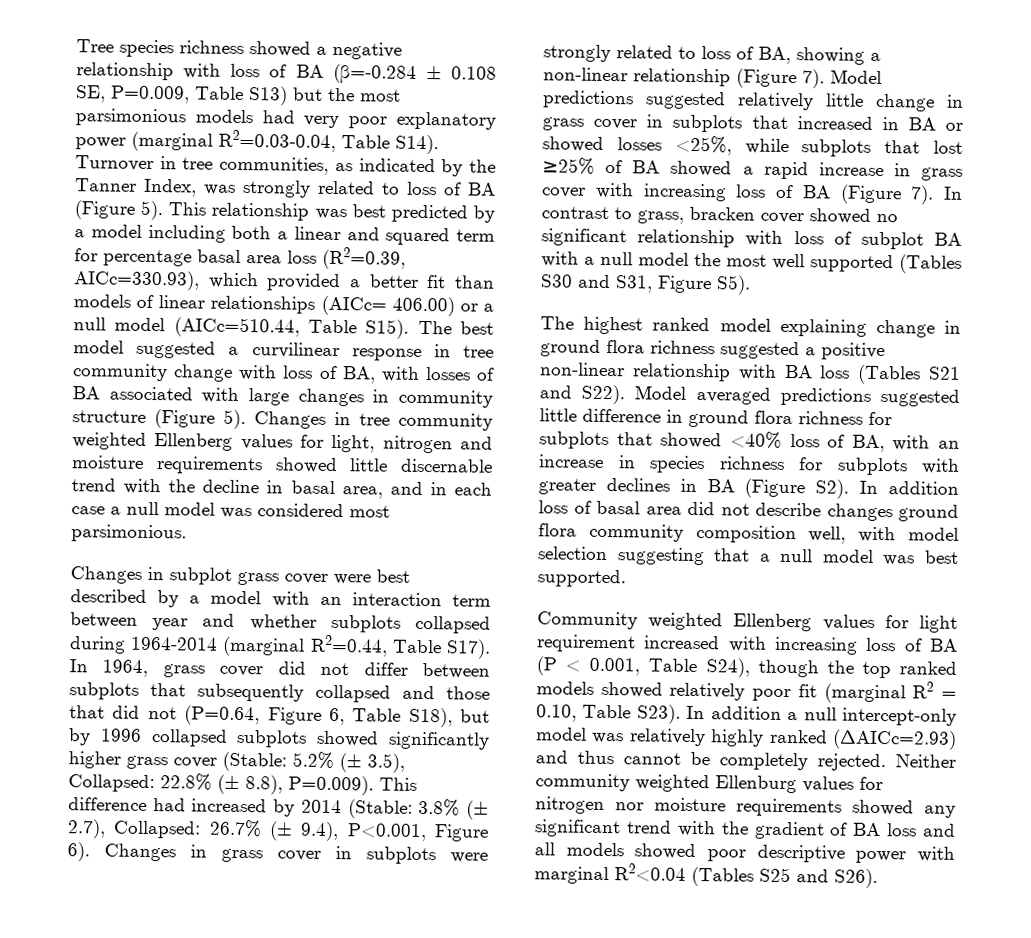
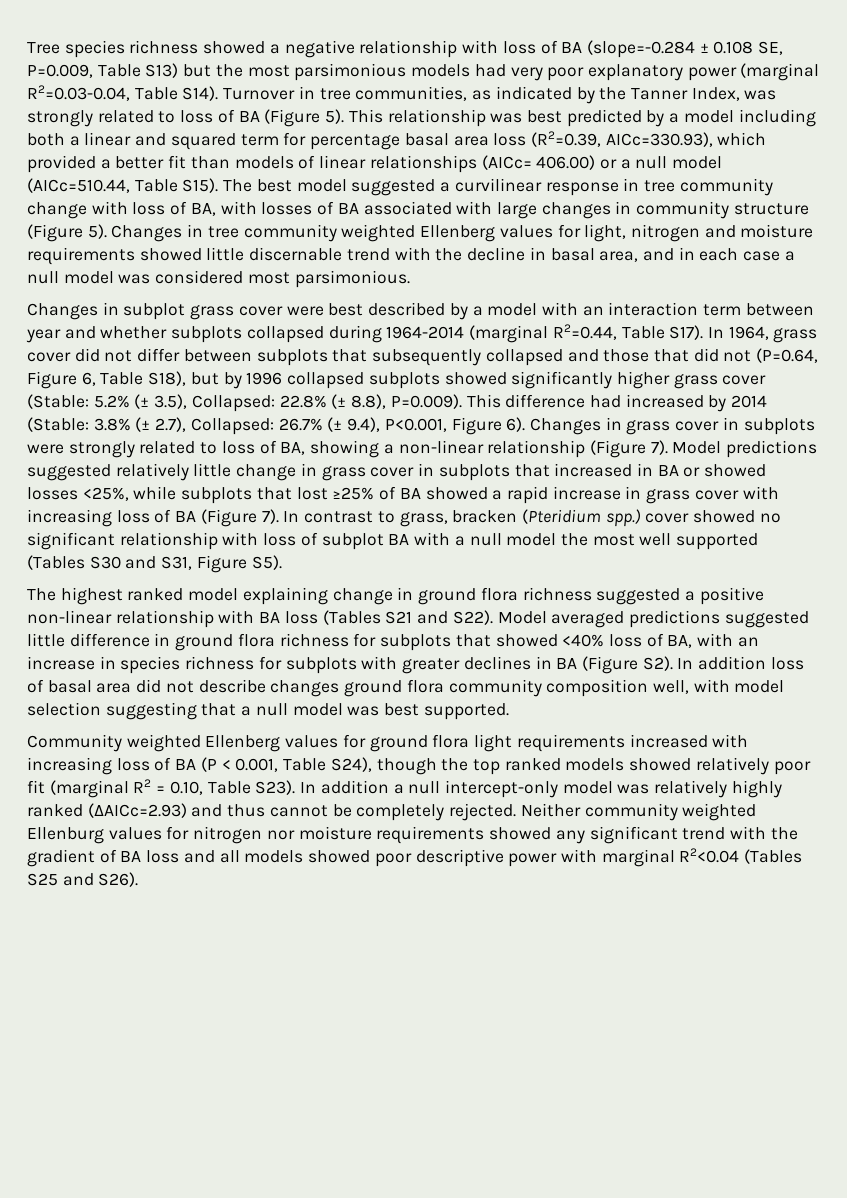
- Tree species richness showed a negative relationship with loss of BA (β=-0.284 ± 0.108 SE, P=0.009, Table S13) but the most parsimonious models had very poor explanatory power (marginal R2=0.03-0.04, Table S14).
+ Tree species richness showed a negative relationship with loss of BA (slope=-0.284 ± 0.108 SE, P=0.009, Table S13) but the most parsimonious models had very poor explanatory power (marginal R2=0.03-0.04, Table S14).
- In contrast to grass, bracken cover showed no significant relationship with loss of subplot BA with a null model the most well supported (Tables S30 and S31, Figure S5).
+ In contrast to grass, bracken (Pteridium spp.) cover showed no significant relationship with loss of subplot BA with a null model the most well supported (Tables S30 and S31, Figure S5).
- Community weighted Ellenberg values for light requirement increased with increasing loss of BA (P < 0.001, Table S24), though the top ranked models showed relatively poor fit (marginal R2 = 0.10, Table S23).
+ Community weighted Ellenberg values for ground flora light requirements increased with increasing loss of BA (P < 0.001, Table S24), though the top ranked models showed relatively poor fit (marginal R2 = 0.10, Table S23).

